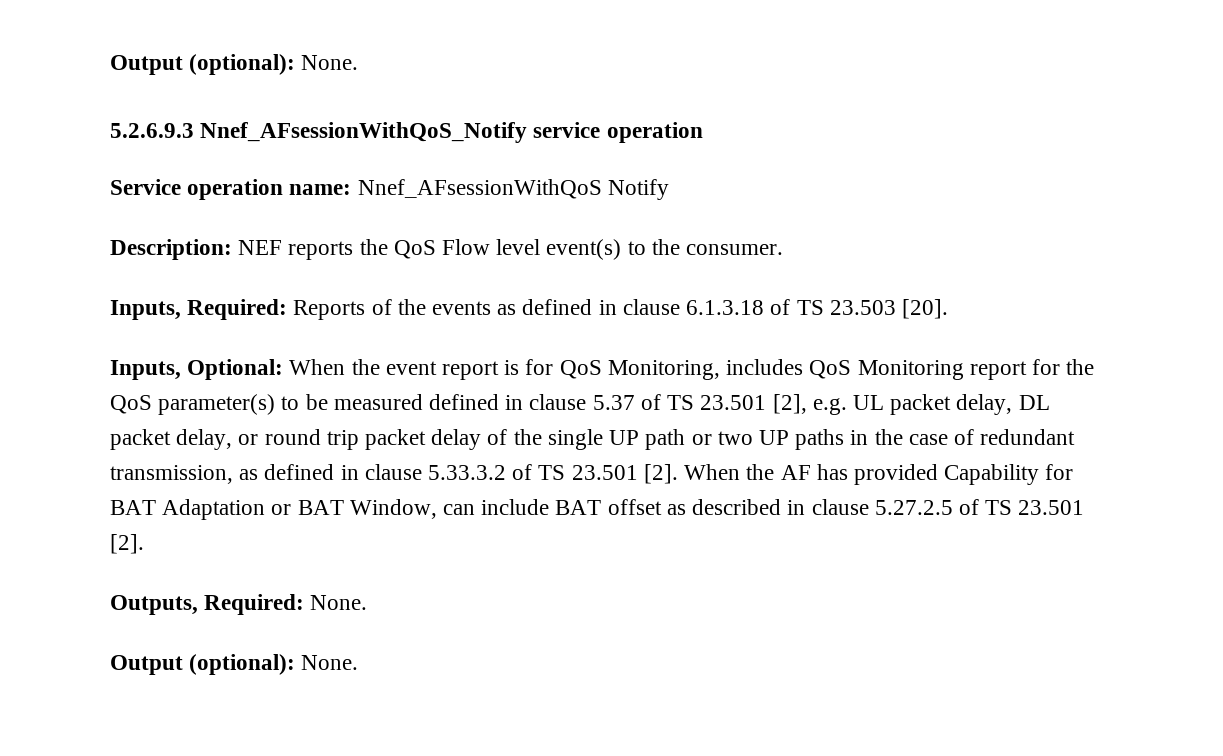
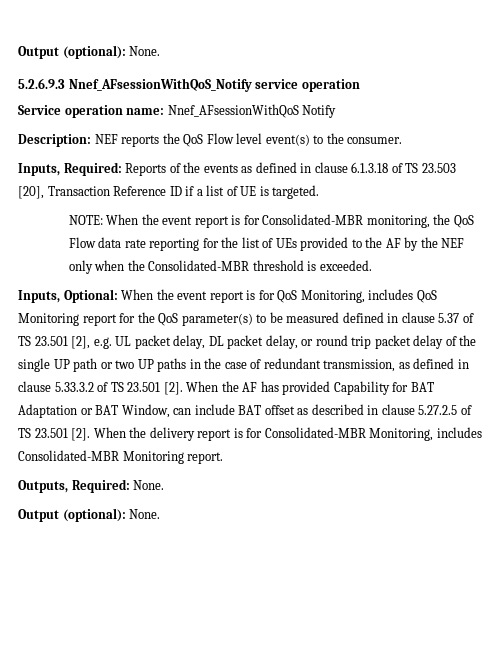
- Inputs, Required: Reports of the events as defined in clause 6.1.3.18 of TS 23.503 [20].
+ Inputs, Required: Reports of the events as defined in clause 6.1.3.18 of TS 23.503 [20], Transaction Reference ID if a list of UE is targeted.
+ NOTE: When the event report is for Consolidated-MBR monitoring, the QoS Flow data rate reporting for the list of UEs provided to the AF by the NEF only when the Consolidated-MBR threshold is exceeded.
+ When the delivery report is for Consolidated-MBR Monitoring, includes Consolidated-MBR Monitoring report.

